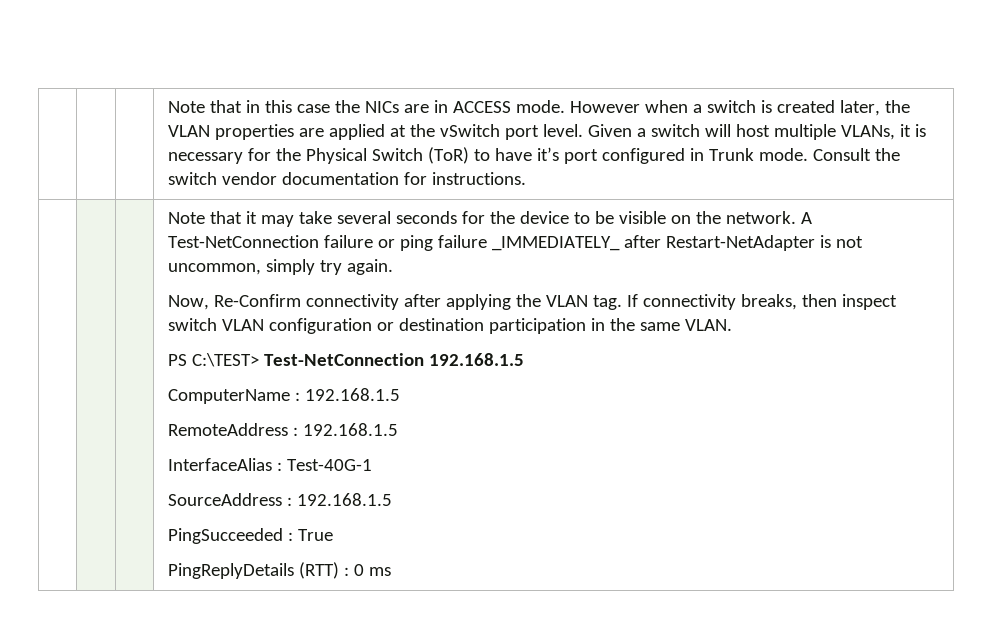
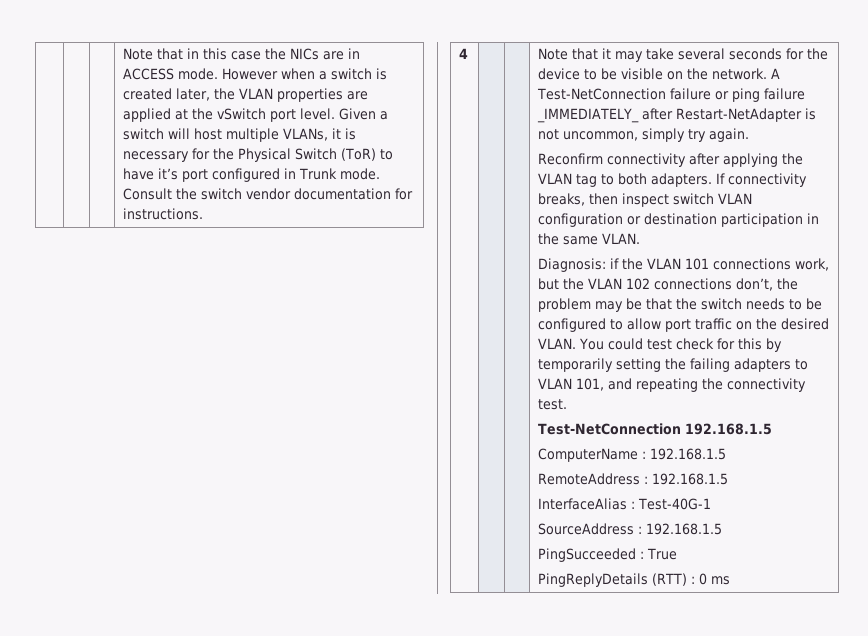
+ 4
- Now, Re-Confirm connectivity after applying the VLAN tag.
+ Reconfirm connectivity after applying the VLAN tag to both adapters.
- PS C:\TEST> Test-NetConnection 192.168.1.5
+ Diagnosis: if the VLAN 101 connections work, but the VLAN 102 connections don’t, the problem may be that the switch needs to be configured to allow port traffic on the desired VLAN. You could test check for this by temporarily setting the failing adapters to VLAN 101, and repeating the connectivity test.
+ Test-NetConnection 192.168.1.5

